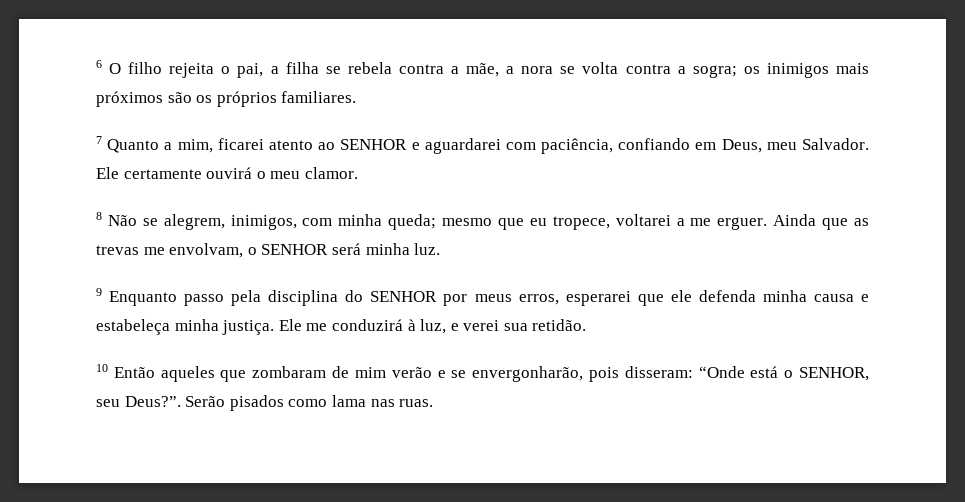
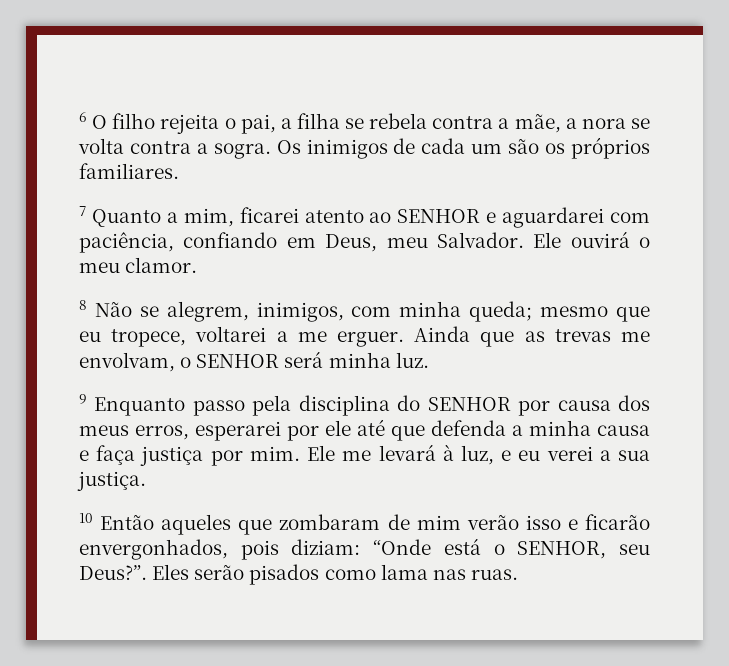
- 6 O filho rejeita o pai, a filha se rebela contra a mãe, a nora se volta contra a sogra; os inimigos mais próximos são os próprios familiares.
+ 6 O filho rejeita o pai, a filha se rebela contra a mãe, a nora se volta contra a sogra. Os inimigos de cada um são os próprios familiares.
- Ele certamente ouvirá o meu clamor.
+ Ele ouvirá o meu clamor.
- 9 Enquanto passo pela disciplina do SENHOR por meus erros, esperarei que ele defenda minha causa e estabeleça minha justiça.
+ 9 Enquanto passo pela disciplina do SENHOR por causa dos meus erros, esperarei por ele até que defenda a minha causa e faça justiça por mim.
- Ele me conduzirá à luz, e verei sua retidão.
+ Ele me levará à luz, e eu verei a sua justiça.
- 10 Então aqueles que zombaram de mim verão e se envergonharão, pois disseram: “Onde está o SENHOR, seu Deus?”.
+ 10 Então aqueles que zombaram de mim verão isso e ficarão envergonhados, pois diziam: “Onde está o SENHOR, seu Deus?”.
- Serão pisados como lama nas ruas.
+ Eles serão pisados como lama nas ruas.

